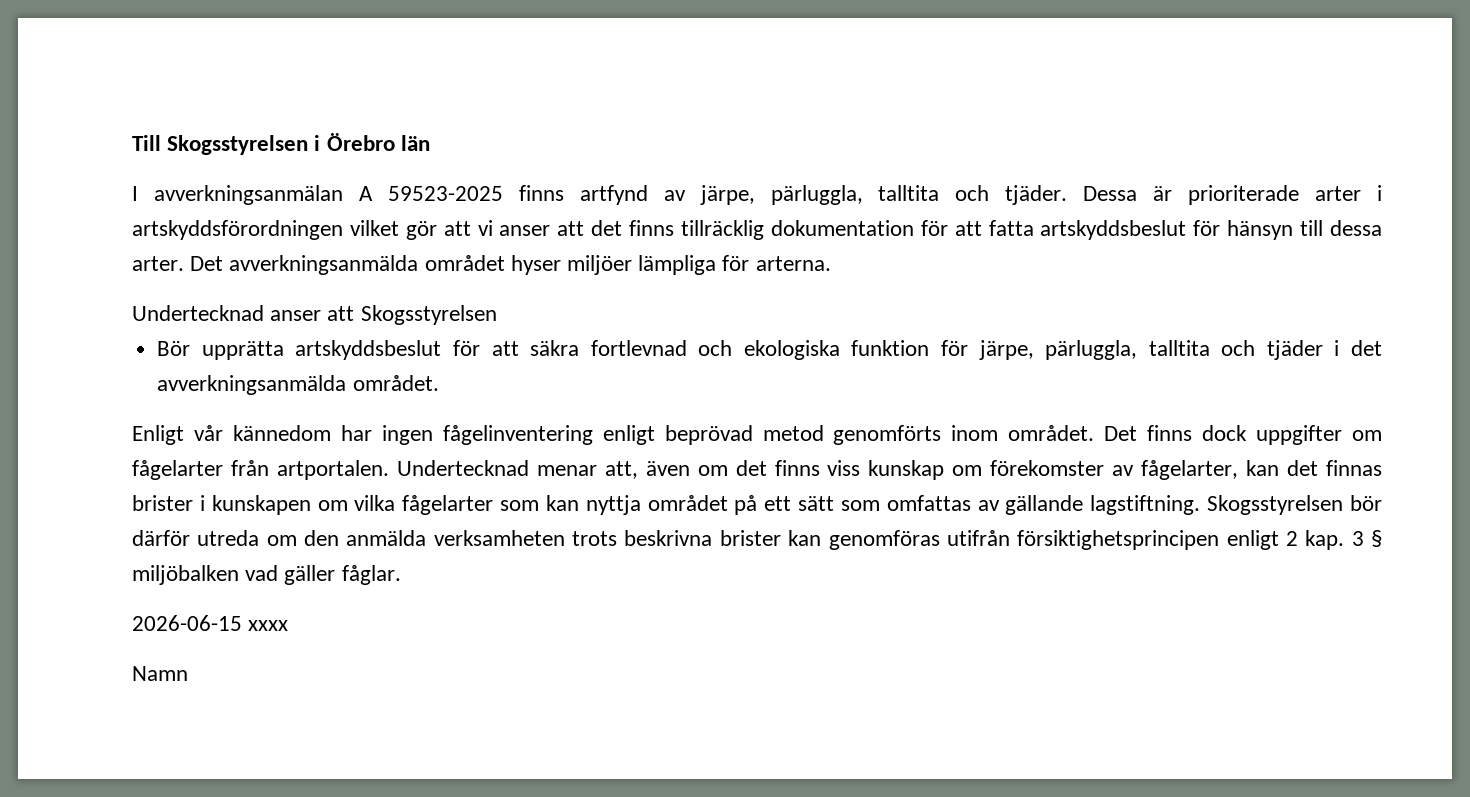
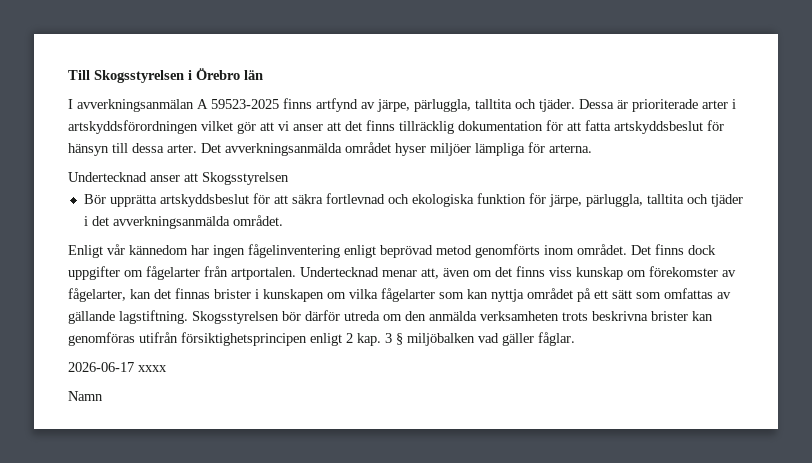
- 2026-06-15 xxxx
+ 2026-06-17 xxxx

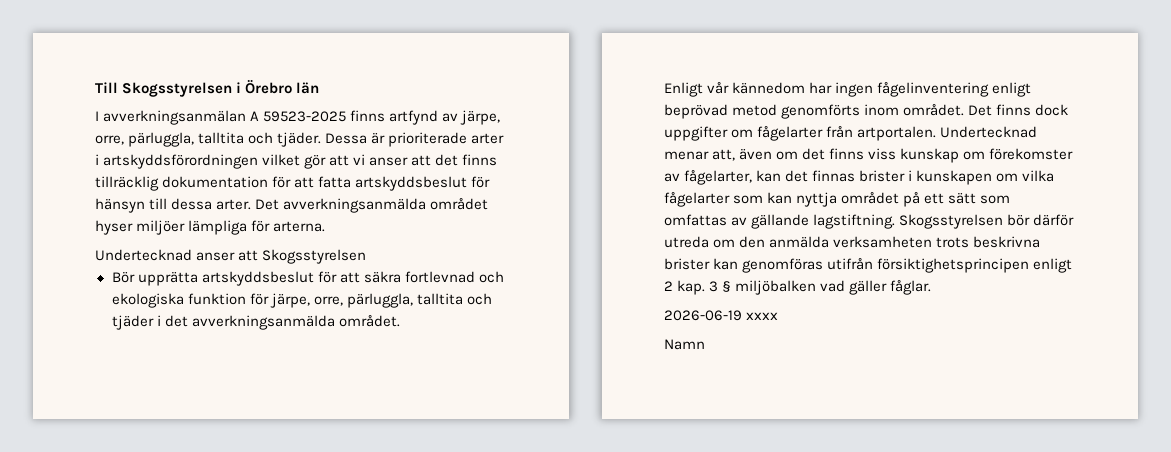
- I avverkningsanmälan A 59523-2025 finns artfynd av järpe, pärluggla, talltita och tjäder.
+ I avverkningsanmälan A 59523-2025 finns artfynd av järpe, orre, pärluggla, talltita och tjäder.
- Bör upprätta artskyddsbeslut för att säkra fortlevnad och ekologiska funktion för järpe, pärluggla, talltita och tjäder i det avverkningsanmälda området.
+ Bör upprätta artskyddsbeslut för att säkra fortlevnad och ekologiska funktion för järpe, orre, pärluggla, talltita och tjäder i det avverkningsanmälda området.
- 2026-06-17 xxxx
+ 2026-06-19 xxxx

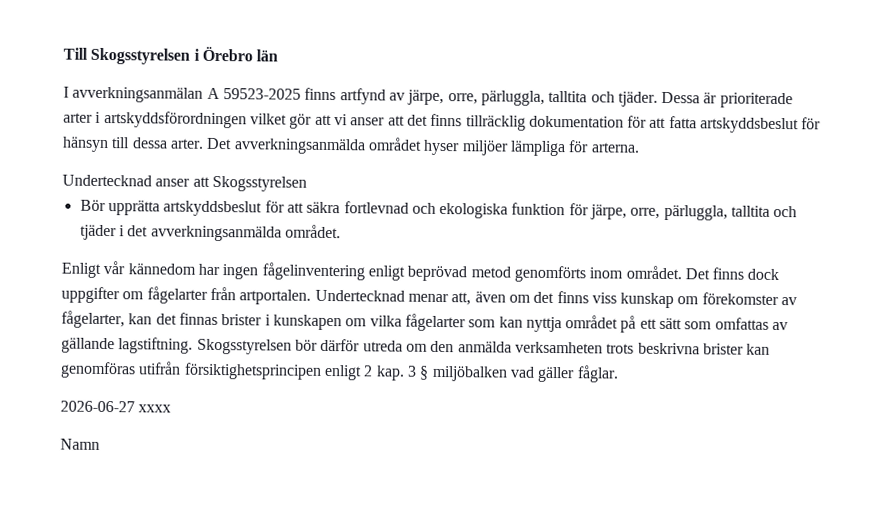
- 2026-06-19 xxxx
+ 2026-06-27 xxxx

